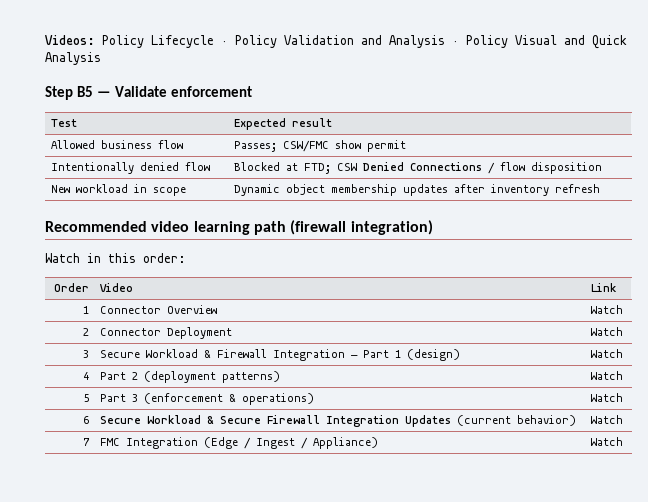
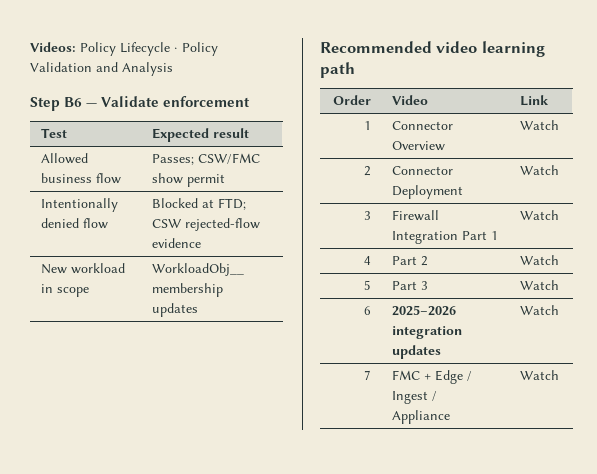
- Videos: Policy Lifecycle · Policy Validation and Analysis · Policy Visual and Quick Analysis
+ Videos: Policy Lifecycle · Policy Validation and Analysis
- Step B5 — Validate enforcement
+ Step B6 — Validate enforcement
- Intentionally denied flow | Blocked at FTD; CSW Denied Connections / flow disposition
+ Intentionally denied flow | Blocked at FTD; CSW rejected-flow evidence
- New workload in scope | Dynamic object membership updates after inventory refresh
+ New workload in scope | WorkloadObj__ membership updates
- Recommended video learning path (firewall integration)
- Watch in this order:
+ Recommended video learning path
- 3 | Secure Workload & Firewall Integration — Part 1 (design) | Watch
+ 3 | Firewall Integration Part 1 | Watch
- 4 | Part 2 (deployment patterns) | Watch
+ 4 | Part 2 | Watch
- 5 | Part 3 (enforcement & operations) | Watch
+ 5 | Part 3 | Watch
- 6 | Secure Workload & Secure Firewall Integration Updates (current behavior) | Watch
+ 6 | 2025–2026 integration updates | Watch
- 7 | FMC Integration (Edge / Ingest / Appliance) | Watch
+ 7 | FMC + Edge / Ingest / Appliance | Watch

